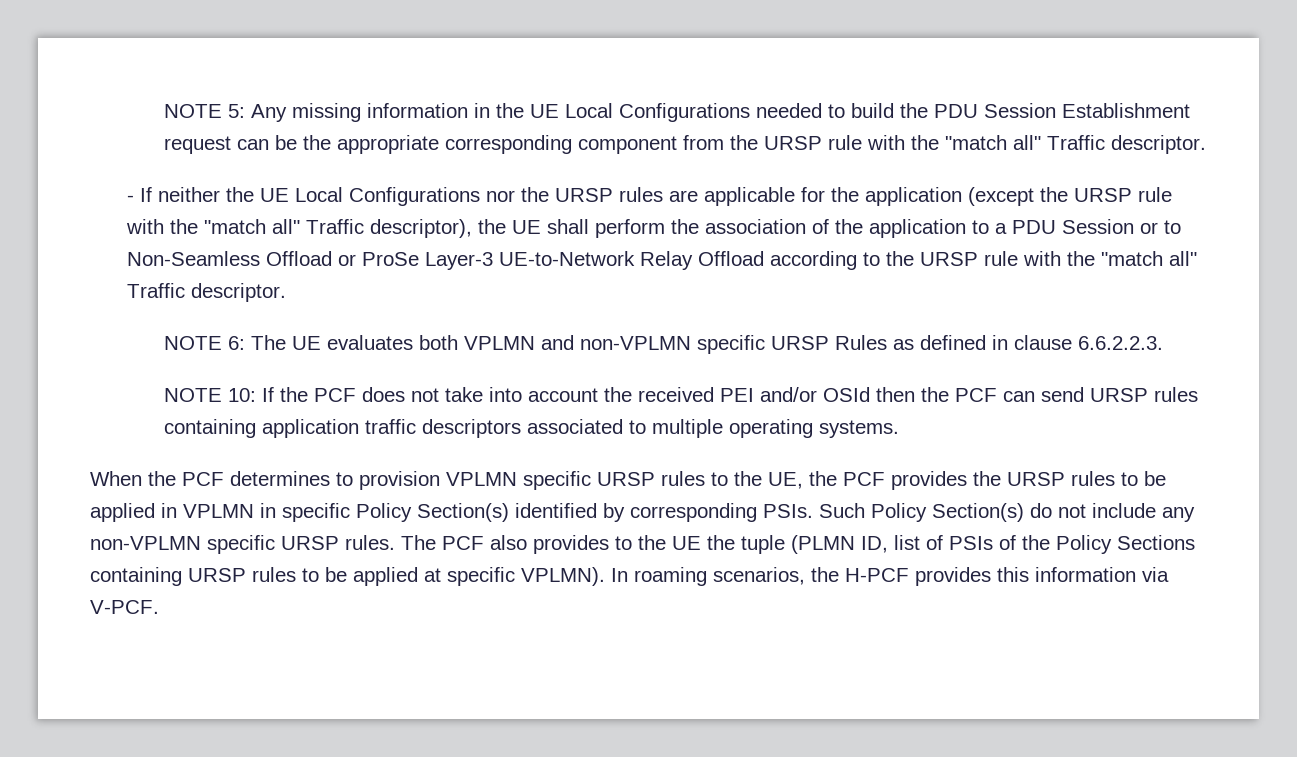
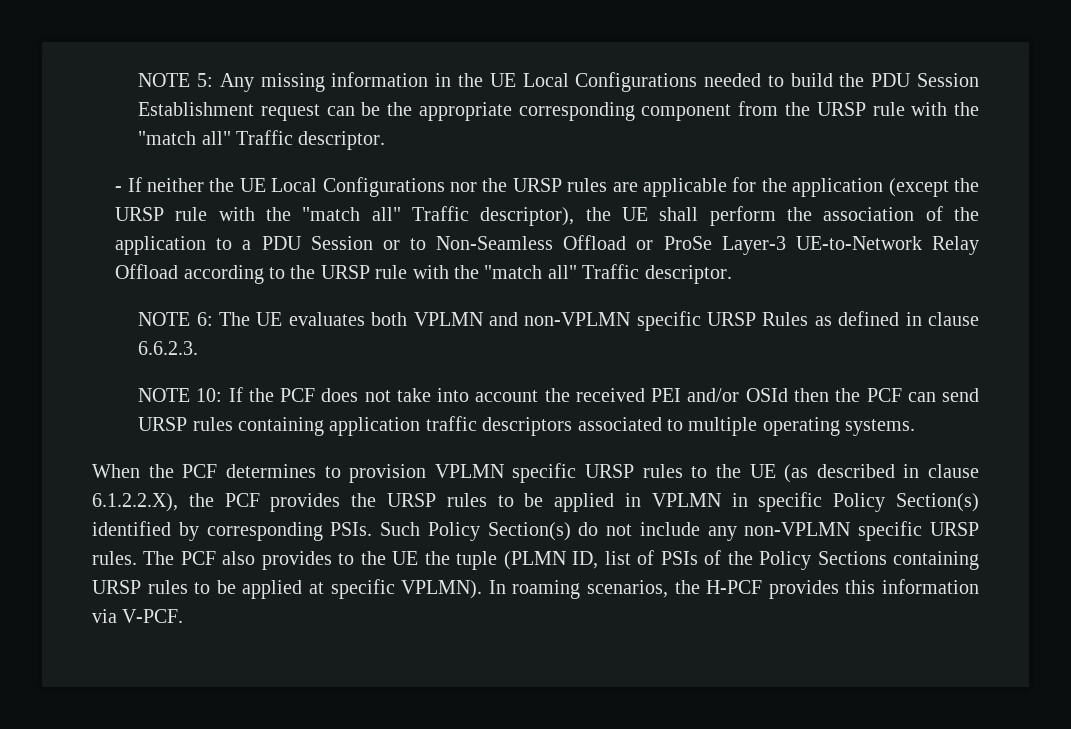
- NOTE 6: The UE evaluates both VPLMN and non-VPLMN specific URSP Rules as defined in clause 6.6.2.2.3.
+ NOTE 6: The UE evaluates both VPLMN and non-VPLMN specific URSP Rules as defined in clause 6.6.2.3.
- When the PCF determines to provision VPLMN specific URSP rules to the UE, the PCF provides the URSP rules to be applied in VPLMN in specific Policy Section(s) identified by corresponding PSIs.
+ When the PCF determines to provision VPLMN specific URSP rules to the UE (as described in clause 6.1.2.2.X), the PCF provides the URSP rules to be applied in VPLMN in specific Policy Section(s) identified by corresponding PSIs.

